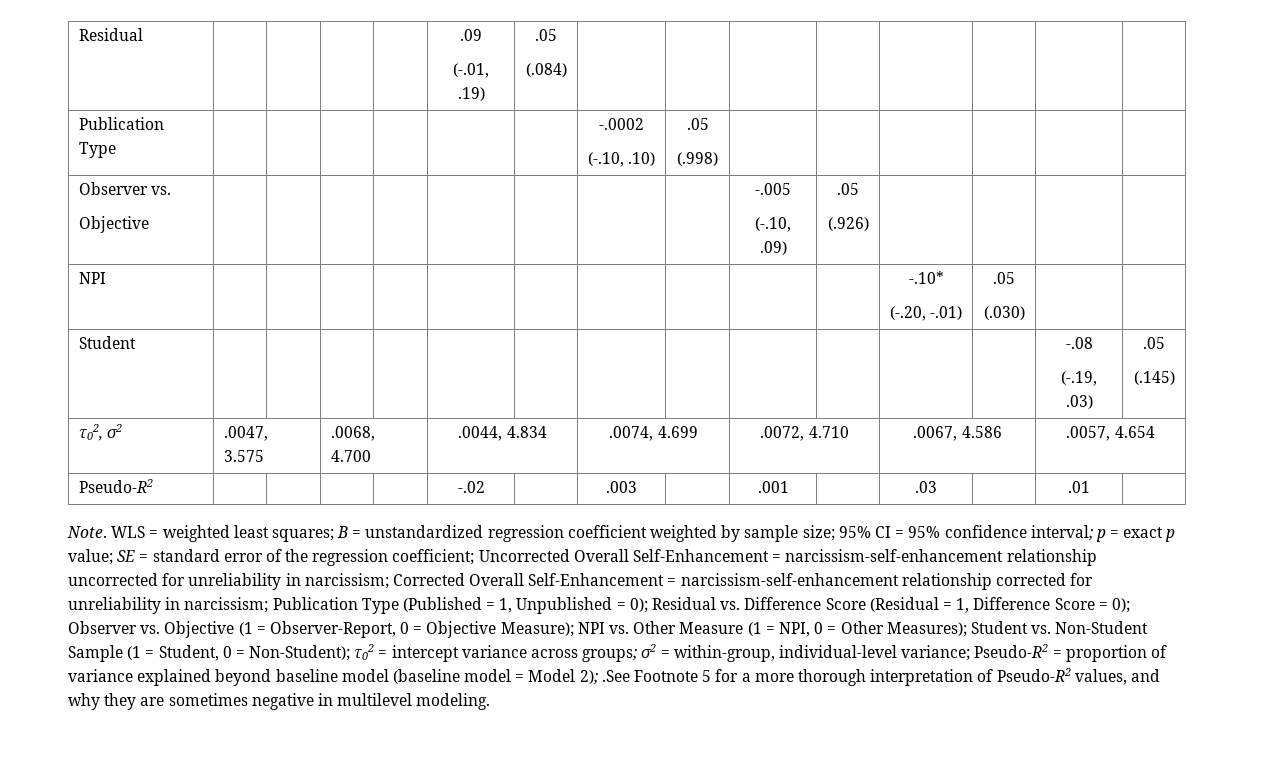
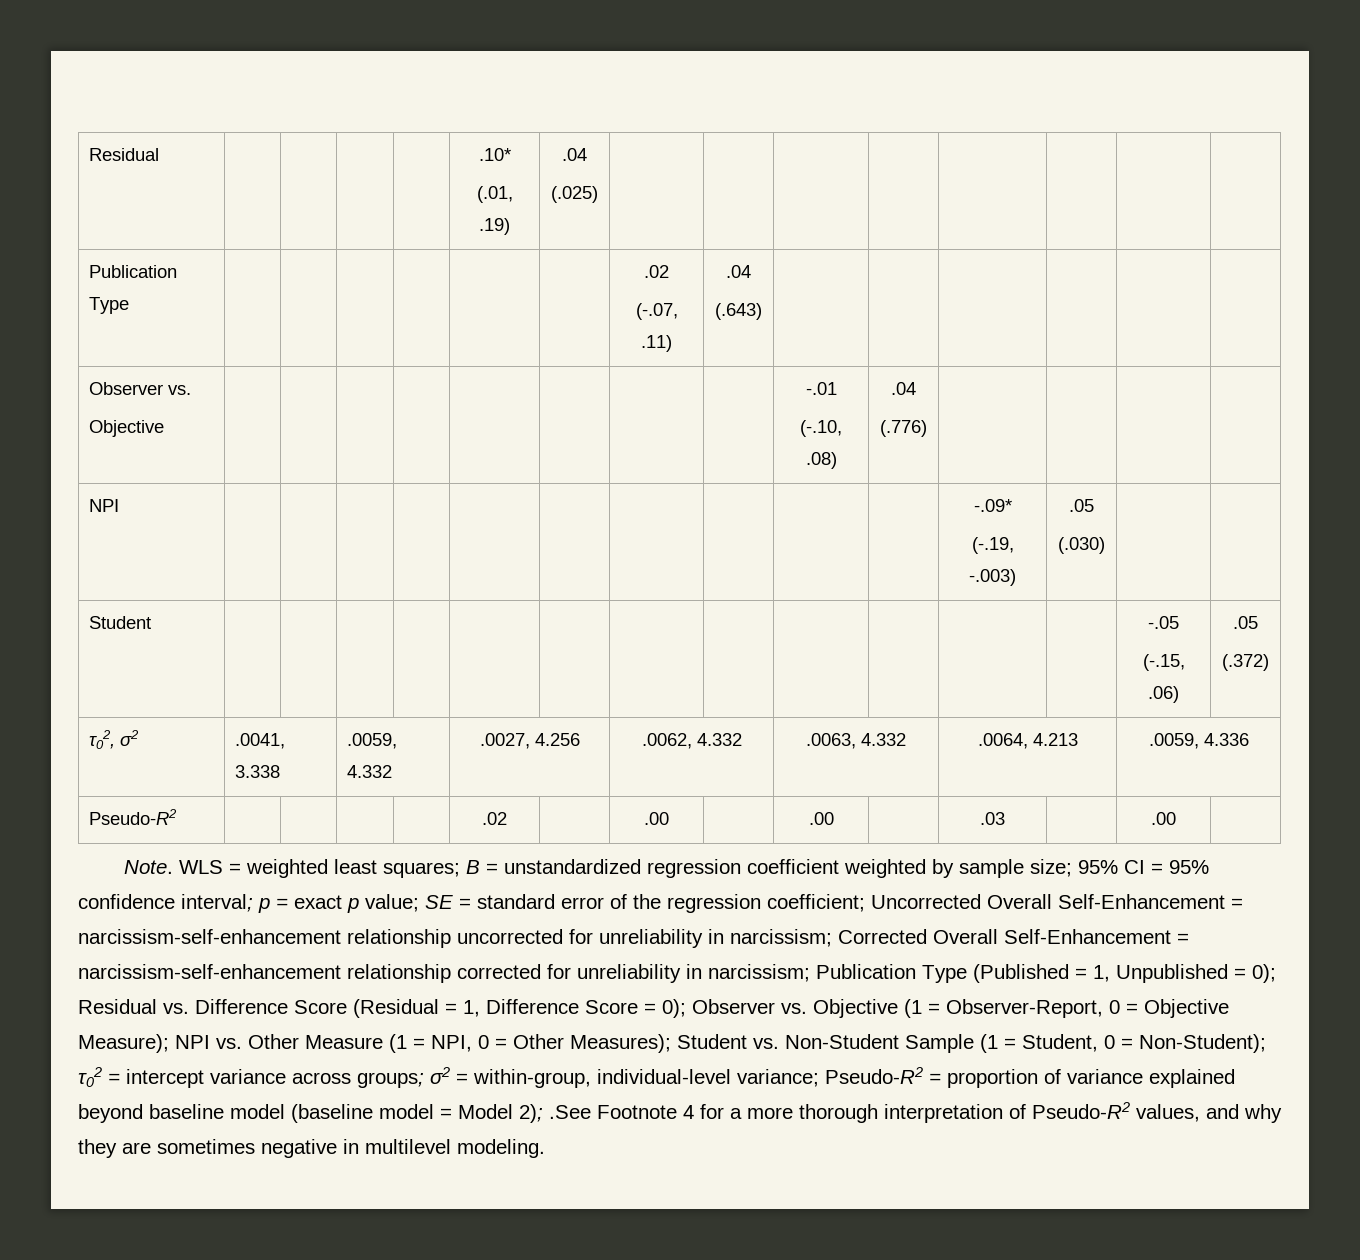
- Residual | | | | | .09
- (-.01, .19) | .05
- (.084) | | | | | | | |
+ Residual | | | | | .10*
+ (.01, .19) | .04
+ (.025) | | | | | | | |
- Publication Type | | | | | | | -.0002
- (-.10, .10) | .05
- (.998) | | | | | |
+ Publication Type | | | | | | | .02
+ (-.07, .11) | .04
+ (.643) | | | | | |
  Observer vs.
- Objective | | | | | | | | | -.005
- (-.10, .09) | .05
- (.926) | | | |
- NPI | | | | | | | | | | | -.10*
- (-.20, -.01) | .05
+ Objective | | | | | | | | | -.01
+ (-.10, .08) | .04
+ (.776) | | | |
+ NPI | | | | | | | | | | | -.09*
+ (-.19, -.003) | .05
- Student | | | | | | | | | | | | | -.08
- (-.19, .03) | .05
- (.145)
+ Student | | | | | | | | | | | | | -.05
+ (-.15, .06) | .05
+ (.372)
- τ02, σ2 | .0047, 3.575 | .0068, 4.700 | .0044, 4.834 | .0074, 4.699 | .0072, 4.710 | .0067, 4.586 | .0057, 4.654
- Pseudo-R2 | | | | | -.02 | | .003 | | .001 | | .03 | | .01 |
+ τ02, σ2 | .0041, 3.338 | .0059, 4.332 | .0027, 4.256 | .0062, 4.332 | .0063, 4.332 | .0064, 4.213 | .0059, 4.336
+ Pseudo-R2 | | | | | .02 | | .00 | | .00 | | .03 | | .00 |
- .See Footnote 5 for a more thorough interpretation of Pseudo-R2 values, and why they are sometimes negative in multilevel modeling.
+ .See Footnote 4 for a more thorough interpretation of Pseudo-R2 values, and why they are sometimes negative in multilevel modeling.

